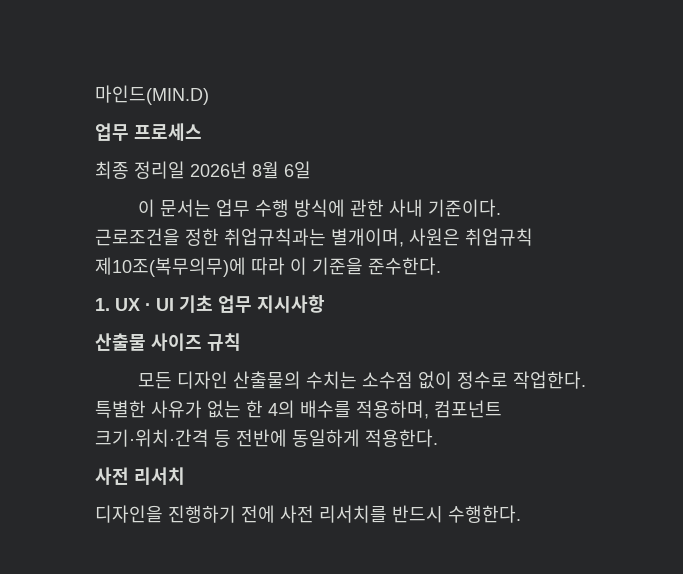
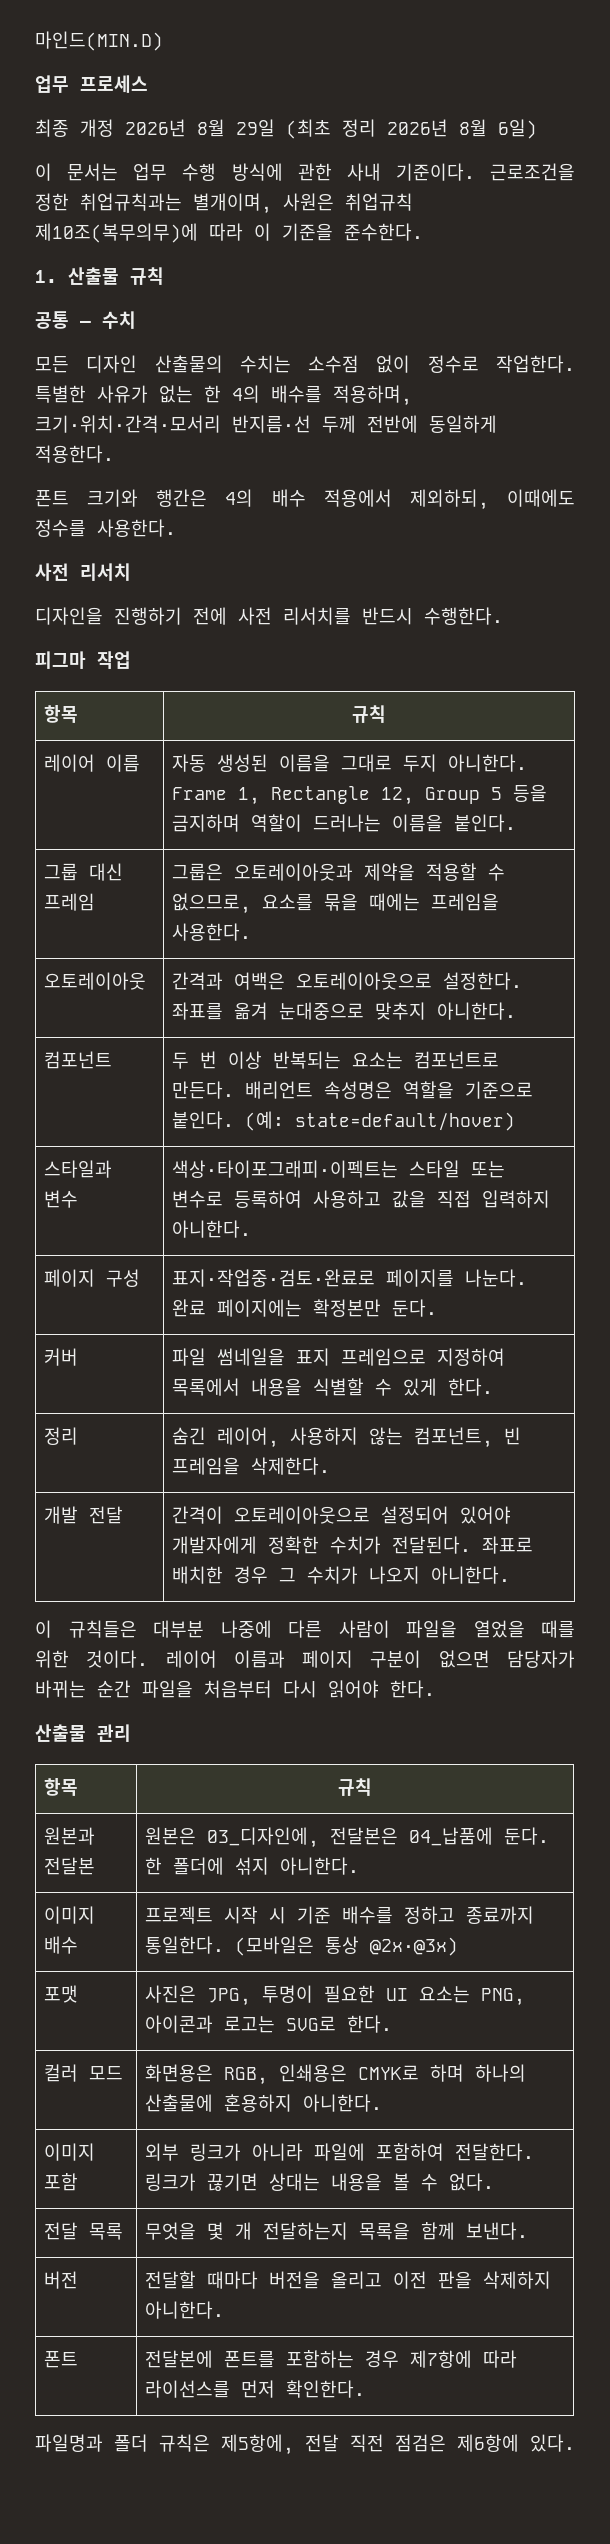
- 최종 정리일 2026년 8월 6일
+ 최종 개정 2026년 8월 29일 (최초 정리 2026년 8월 6일)
- 1. UX · UI 기초 업무 지시사항
- 산출물 사이즈 규칙
+ 1. 산출물 규칙
+ 공통 — 수치
- 특별한 사유가 없는 한 4의 배수를 적용하며, 컴포넌트 크기·위치·간격 등 전반에 동일하게 적용한다.
+ 특별한 사유가 없는 한 4의 배수를 적용하며, 크기·위치·간격·모서리 반지름·선 두께 전반에 동일하게 적용한다.
+ 폰트 크기와 행간은 4의 배수 적용에서 제외하되, 이때에도 정수를 사용한다.
+ 피그마 작업
+ 항목 | 규칙
+ 레이어 이름 | 자동 생성된 이름을 그대로 두지 아니한다. Frame 1, Rectangle 12, Group 5 등을 금지하며 역할이 드러나는 이름을 붙인다.
+ 그룹 대신 프레임 | 그룹은 오토레이아웃과 제약을 적용할 수 없으므로, 요소를 묶을 때에는 프레임을 사용한다.
+ 오토레이아웃 | 간격과 여백은 오토레이아웃으로 설정한다. 좌표를 옮겨 눈대중으로 맞추지 아니한다.
+ 컴포넌트 | 두 번 이상 반복되는 요소는 컴포넌트로 만든다. 배리언트 속성명은 역할을 기준으로 붙인다. (예: state=default/hover)
+ 스타일과 변수 | 색상·타이포그래피·이펙트는 스타일 또는 변수로 등록하여 사용하고 값을 직접 입력하지 아니한다.
+ 페이지 구성 | 표지·작업중·검토·완료로 페이지를 나눈다. 완료 페이지에는 확정본만 둔다.
+ 커버 | 파일 썸네일을 표지 프레임으로 지정하여 목록에서 내용을 식별할 수 있게 한다.
+ 정리 | 숨긴 레이어, 사용하지 않는 컴포넌트, 빈 프레임을 삭제한다.
+ 개발 전달 | 간격이 오토레이아웃으로 설정되어 있어야 개발자에게 정확한 수치가 전달된다. 좌표로 배치한 경우 그 수치가 나오지 아니한다.
+ 이 규칙들은 대부분 나중에 다른 사람이 파일을 열었을 때를 위한 것이다. 레이어 이름과 페이지 구분이 없으면 담당자가 바뀌는 순간 파일을 처음부터 다시 읽어야 한다.
+ 산출물 관리
+ 항목 | 규칙
+ 원본과 전달본 | 원본은 03_디자인에, 전달본은 04_납품에 둔다. 한 폴더에 섞지 아니한다.
+ 이미지 배수 | 프로젝트 시작 시 기준 배수를 정하고 종료까지 통일한다. (모바일은 통상 @2x·@3x)
+ 포맷 | 사진은 JPG, 투명이 필요한 UI 요소는 PNG, 아이콘과 로고는 SVG로 한다.
+ 컬러 모드 | 화면용은 RGB, 인쇄용은 CMYK로 하며 하나의 산출물에 혼용하지 아니한다.
+ 이미지 포함 | 외부 링크가 아니라 파일에 포함하여 전달한다. 링크가 끊기면 상대는 내용을 볼 수 없다.
+ 전달 목록 | 무엇을 몇 개 전달하는지 목록을 함께 보낸다.
+ 버전 | 전달할 때마다 버전을 올리고 이전 판을 삭제하지 아니한다.
+ 폰트 | 전달본에 폰트를 포함하는 경우 제7항에 따라 라이선스를 먼저 확인한다.
+ 파일명과 폴더 규칙은 제5항에, 전달 직전 점검은 제6항에 있다.

